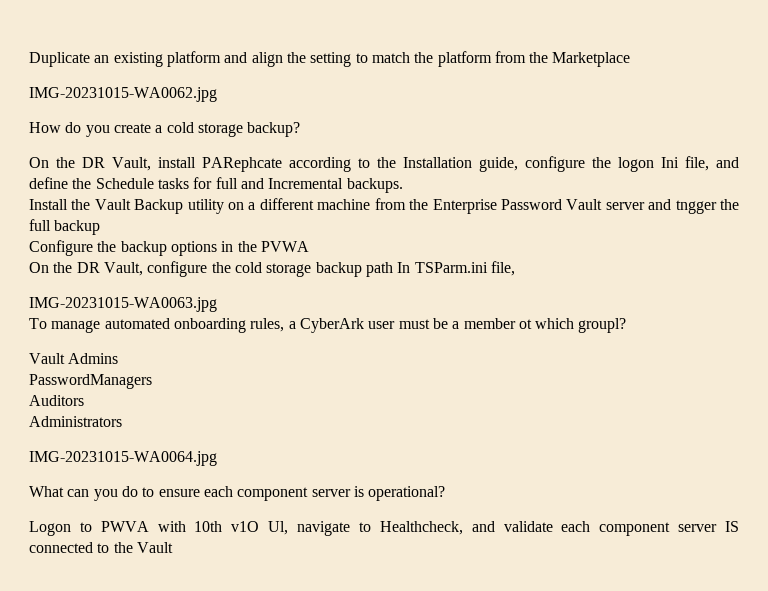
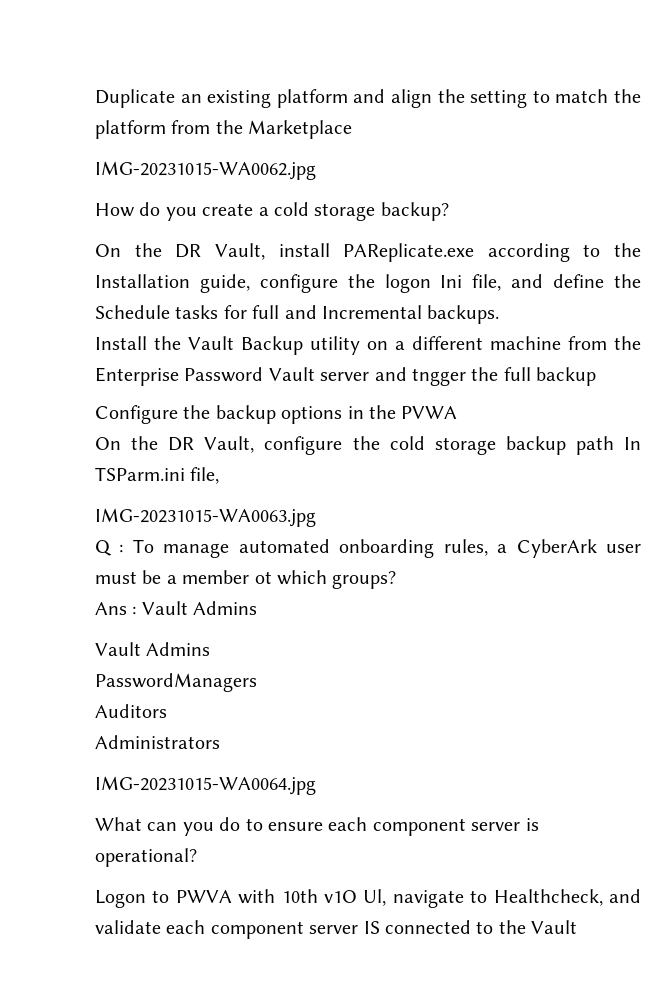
- On the DR Vault, install PARephcate according to the Installation guide, configure the logon Ini file, and define the Schedule tasks for full and Incremental backups.
+ On the DR Vault, install PAReplicate.exe according to the Installation guide, configure the logon Ini file, and define the Schedule tasks for full and Incremental backups.
- To manage automated onboarding rules, a CyberArk user must be a member ot which groupl?
+ Q : To manage automated onboarding rules, a CyberArk user must be a member ot which groups?
+ Ans : Vault Admins

